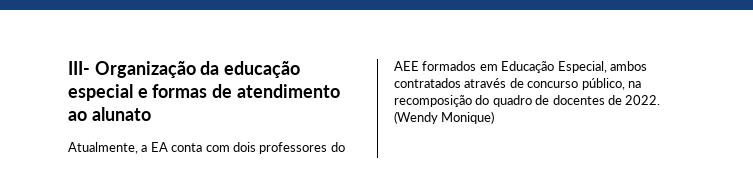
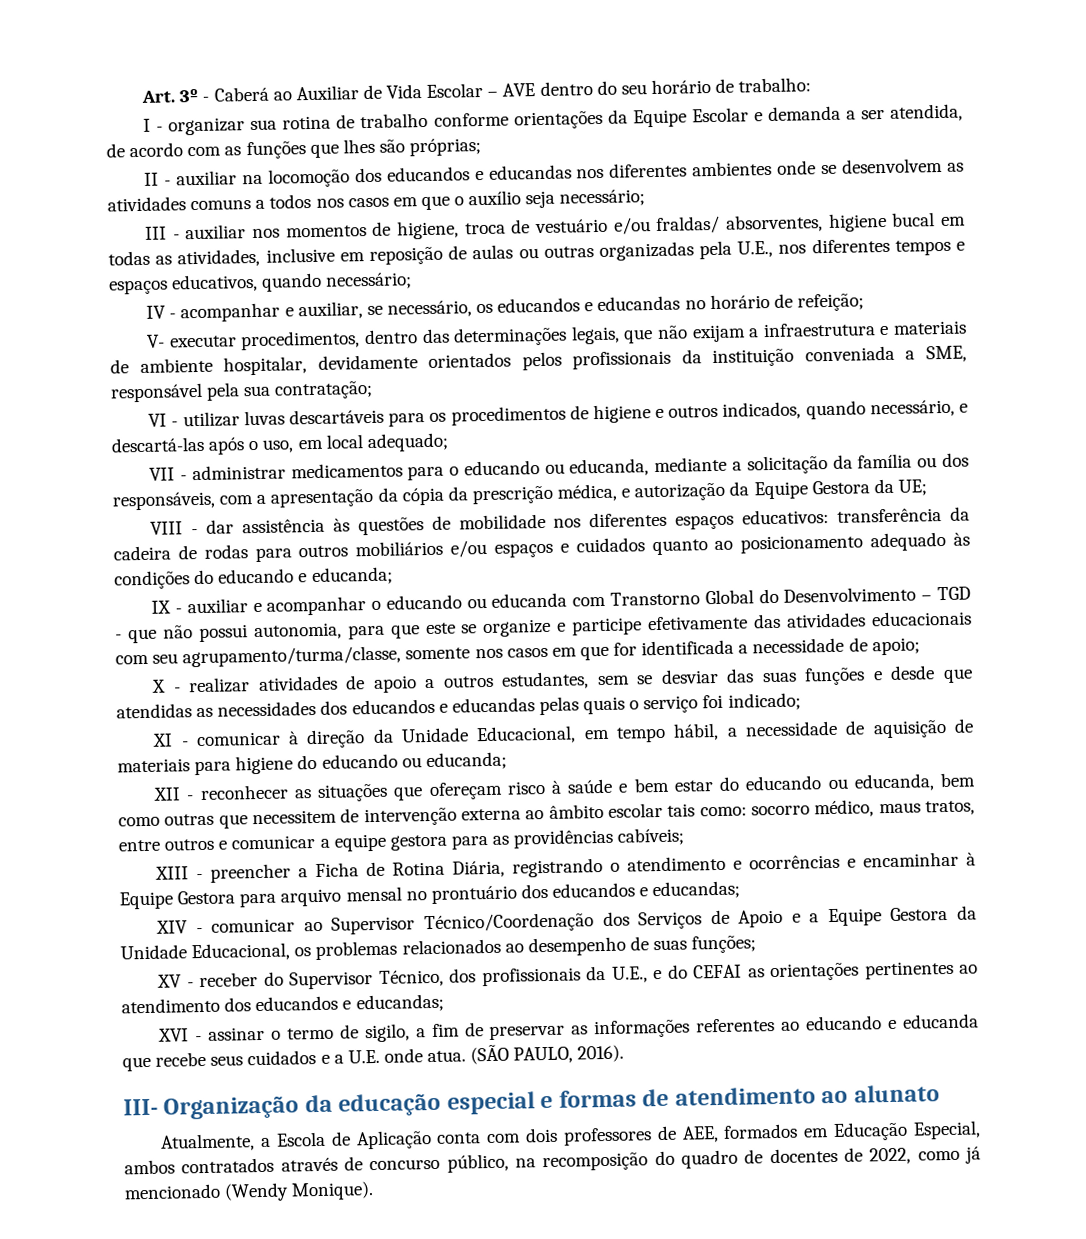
+ Art. 3º - Caberá ao Auxiliar de Vida Escolar – AVE dentro do seu horário de trabalho:
+ I - organizar sua rotina de trabalho conforme orientações da Equipe Escolar e demanda a ser atendida, de acordo com as funções que lhes são próprias;
+ II - auxiliar na locomoção dos educandos e educandas nos diferentes ambientes onde se desenvolvem as atividades comuns a todos nos casos em que o auxílio seja necessário;
+ III - auxiliar nos momentos de higiene, troca de vestuário e/ou fraldas/ absorventes, higiene bucal em todas as atividades, inclusive em reposição de aulas ou outras organizadas pela U.E., nos diferentes tempos e espaços educativos, quando necessário;
+ IV - acompanhar e auxiliar, se necessário, os educandos e educandas no horário de refeição;
+ V- executar procedimentos, dentro das determinações legais, que não exijam a infraestrutura e materiais de ambiente hospitalar, devidamente orientados pelos profissionais da instituição conveniada a SME, responsável pela sua contratação;
+ VI - utilizar luvas descartáveis para os procedimentos de higiene e outros indicados, quando necessário, e descartá-las após o uso, em local adequado;
+ VII - administrar medicamentos para o educando ou educanda, mediante a solicitação da família ou dos responsáveis, com a apresentação da cópia da prescrição médica, e autorização da Equipe Gestora da UE;
+ VIII - dar assistência às questões de mobilidade nos diferentes espaços educativos: transferência da cadeira de rodas para outros mobiliários e/ou espaços e cuidados quanto ao posicionamento adequado às condições do educando e educanda;
+ IX - auxiliar e acompanhar o educando ou educanda com Transtorno Global do Desenvolvimento – TGD - que não possui autonomia, para que este se organize e participe efetivamente das atividades educacionais com seu agrupamento/turma/classe, somente nos casos em que for identificada a necessidade de apoio;
+ X - realizar atividades de apoio a outros estudantes, sem se desviar das suas funções e desde que atendidas as necessidades dos educandos e educandas pelas quais o serviço foi indicado;
+ XI - comunicar à direção da Unidade Educacional, em tempo hábil, a necessidade de aquisição de materiais para higiene do educando ou educanda;
+ XII - reconhecer as situações que ofereçam risco à saúde e bem estar do educando ou educanda, bem como outras que necessitem de intervenção externa ao âmbito escolar tais como: socorro médico, maus tratos, entre outros e comunicar a equipe gestora para as providências cabíveis;
+ XIII - preencher a Ficha de Rotina Diária, registrando o atendimento e ocorrências e encaminhar à Equipe Gestora para arquivo mensal no prontuário dos educandos e educandas;
+ XIV - comunicar ao Supervisor Técnico/Coordenação dos Serviços de Apoio e a Equipe Gestora da Unidade Educacional, os problemas relacionados ao desempenho de suas funções;
+ XV - receber do Supervisor Técnico, dos profissionais da U.E., e do CEFAI as orientações pertinentes ao atendimento dos educandos e educandas;
+ XVI - assinar o termo de sigilo, a fim de preservar as informações referentes ao educando e educanda que recebe seus cuidados e a U.E. onde atua. (SÃO PAULO, 2016).
- Atualmente, a EA conta com dois professores do AEE formados em Educação Especial, ambos contratados através de concurso público, na recomposição do quadro de docentes de 2022. (Wendy Monique)
+ Atualmente, a Escola de Aplicação conta com dois professores de AEE, formados em Educação Especial, ambos contratados através de concurso público, na recomposição do quadro de docentes de 2022, como já mencionado (Wendy Monique).

